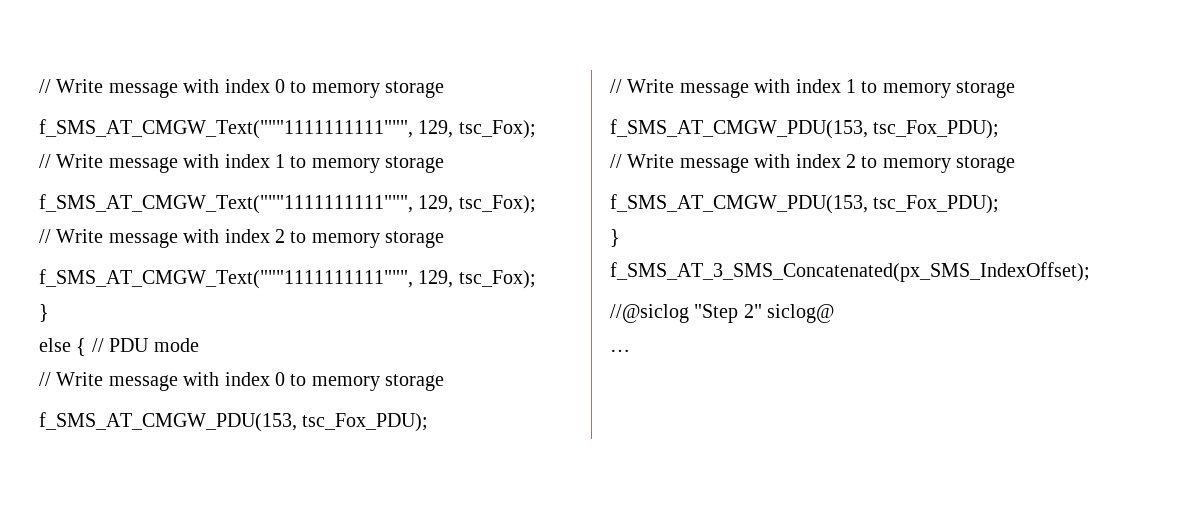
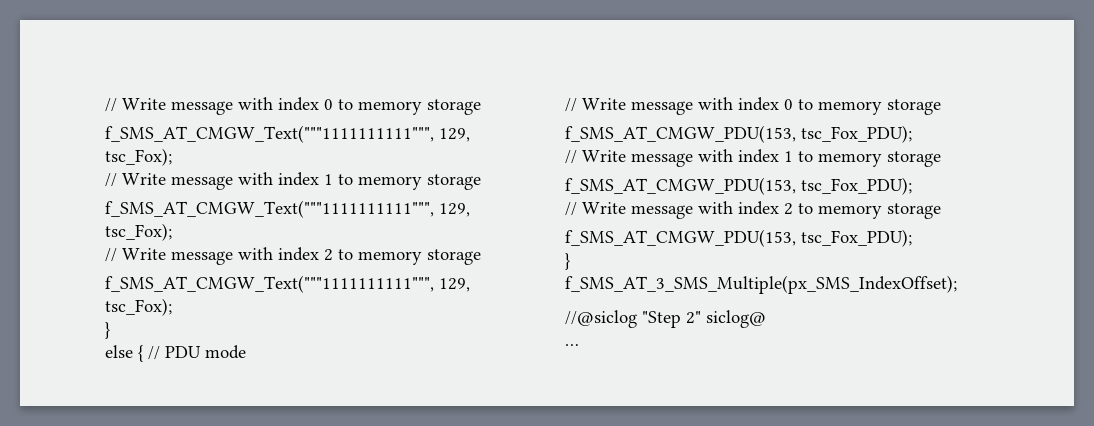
- f_SMS_AT_3_SMS_Concatenated(px_SMS_IndexOffset);
+ f_SMS_AT_3_SMS_Multiple(px_SMS_IndexOffset);

